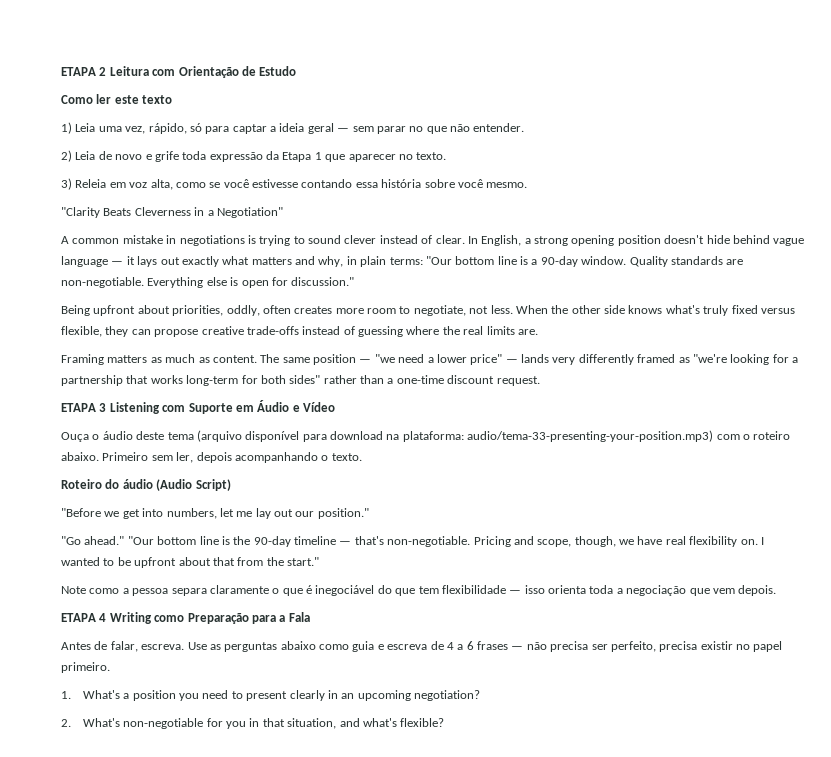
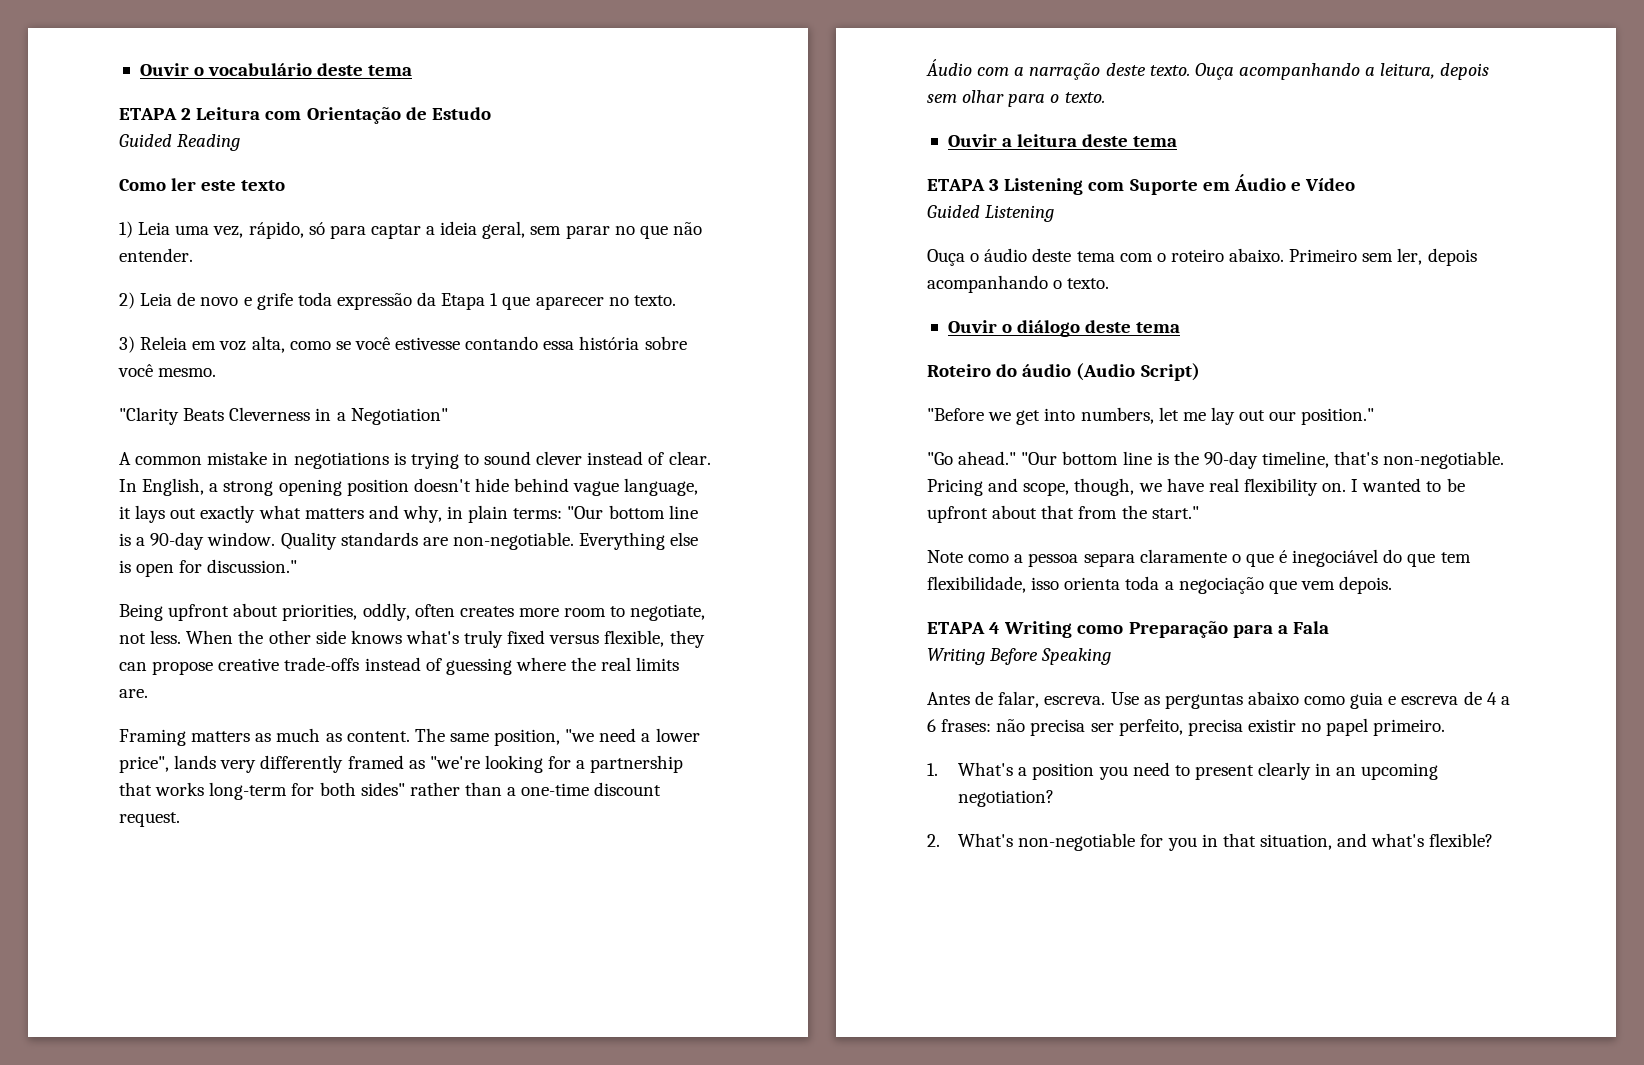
+ Ouvir o vocabulário deste tema
+ Guided Reading
- 1) Leia uma vez, rápido, só para captar a ideia geral — sem parar no que não entender.
+ 1) Leia uma vez, rápido, só para captar a ideia geral, sem parar no que não entender.
- In English, a strong opening position doesn't hide behind vague language — it lays out exactly what matters and why, in plain terms: "Our bottom line is a 90-day window.
+ In English, a strong opening position doesn't hide behind vague language, it lays out exactly what matters and why, in plain terms: "Our bottom line is a 90-day window.
- The same position — "we need a lower price" — lands very differently framed as "we're looking for a partnership that works long-term for both sides" rather than a one-time discount request.
+ The same position, "we need a lower price", lands very differently framed as "we're looking for a partnership that works long-term for both sides" rather than a one-time discount request.
+ Áudio com a narração deste texto. Ouça acompanhando a leitura, depois sem olhar para o texto.
+ Ouvir a leitura deste tema
+ Guided Listening
- Ouça o áudio deste tema (arquivo disponível para download na plataforma: audio/tema-33-presenting-your-position.mp3) com o roteiro abaixo.
+ Ouça o áudio deste tema com o roteiro abaixo.
+ Ouvir o diálogo deste tema
- "Our bottom line is the 90-day timeline — that's non-negotiable.
+ "Our bottom line is the 90-day timeline, that's non-negotiable.
- Note como a pessoa separa claramente o que é inegociável do que tem flexibilidade — isso orienta toda a negociação que vem depois.
+ Note como a pessoa separa claramente o que é inegociável do que tem flexibilidade, isso orienta toda a negociação que vem depois.
+ Writing Before Speaking
- Use as perguntas abaixo como guia e escreva de 4 a 6 frases — não precisa ser perfeito, precisa existir no papel primeiro.
+ Use as perguntas abaixo como guia e escreva de 4 a 6 frases: não precisa ser perfeito, precisa existir no papel primeiro.

